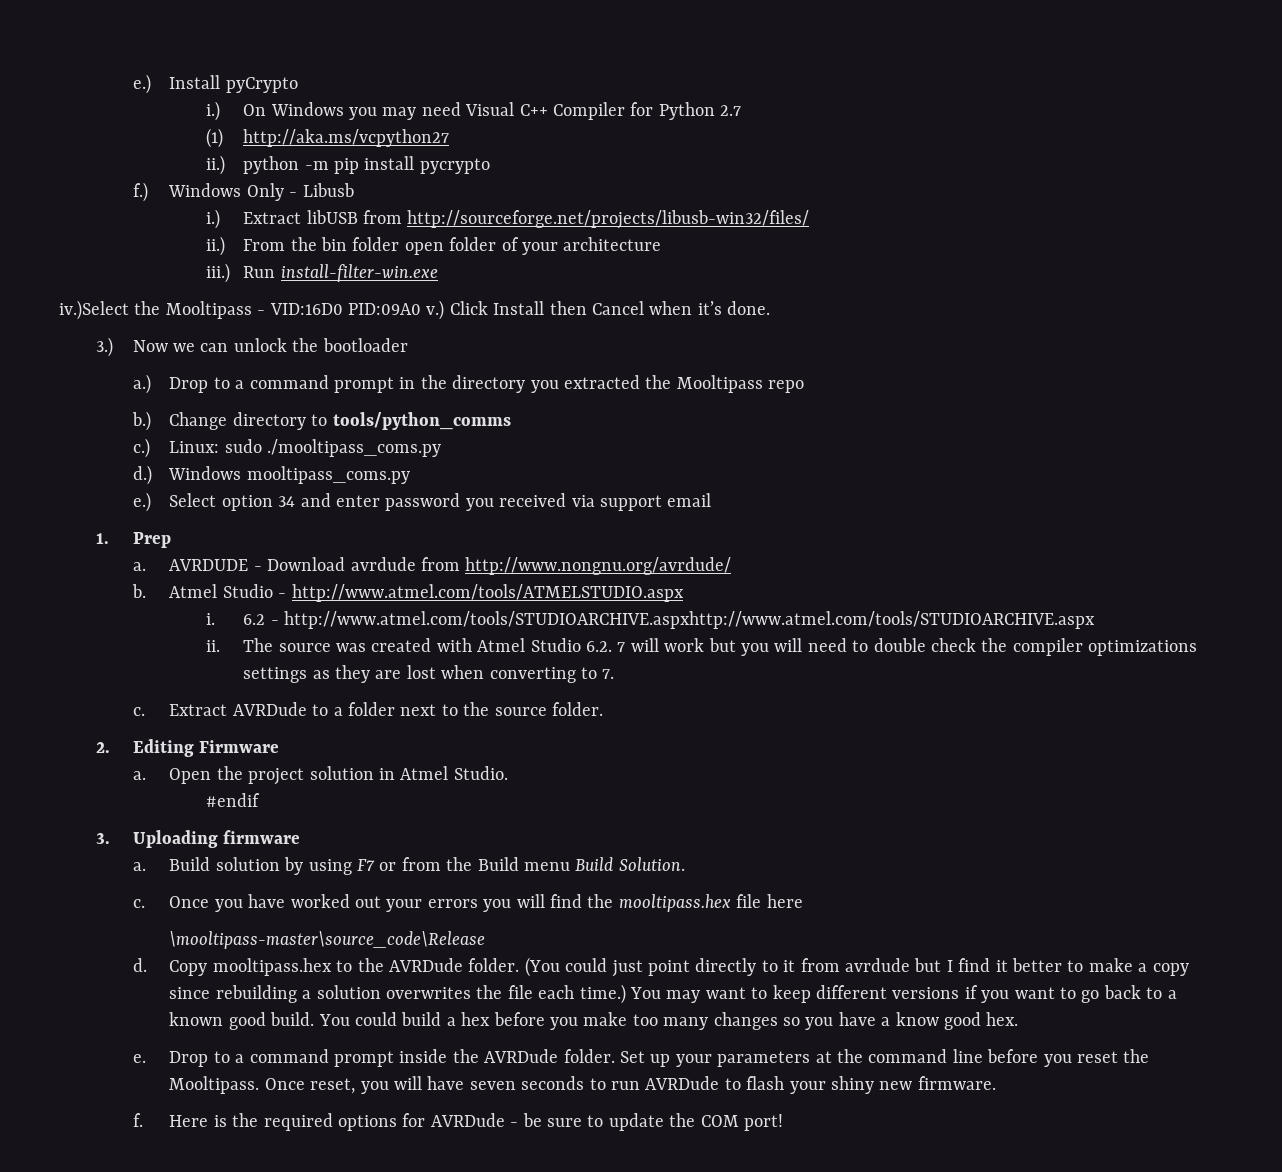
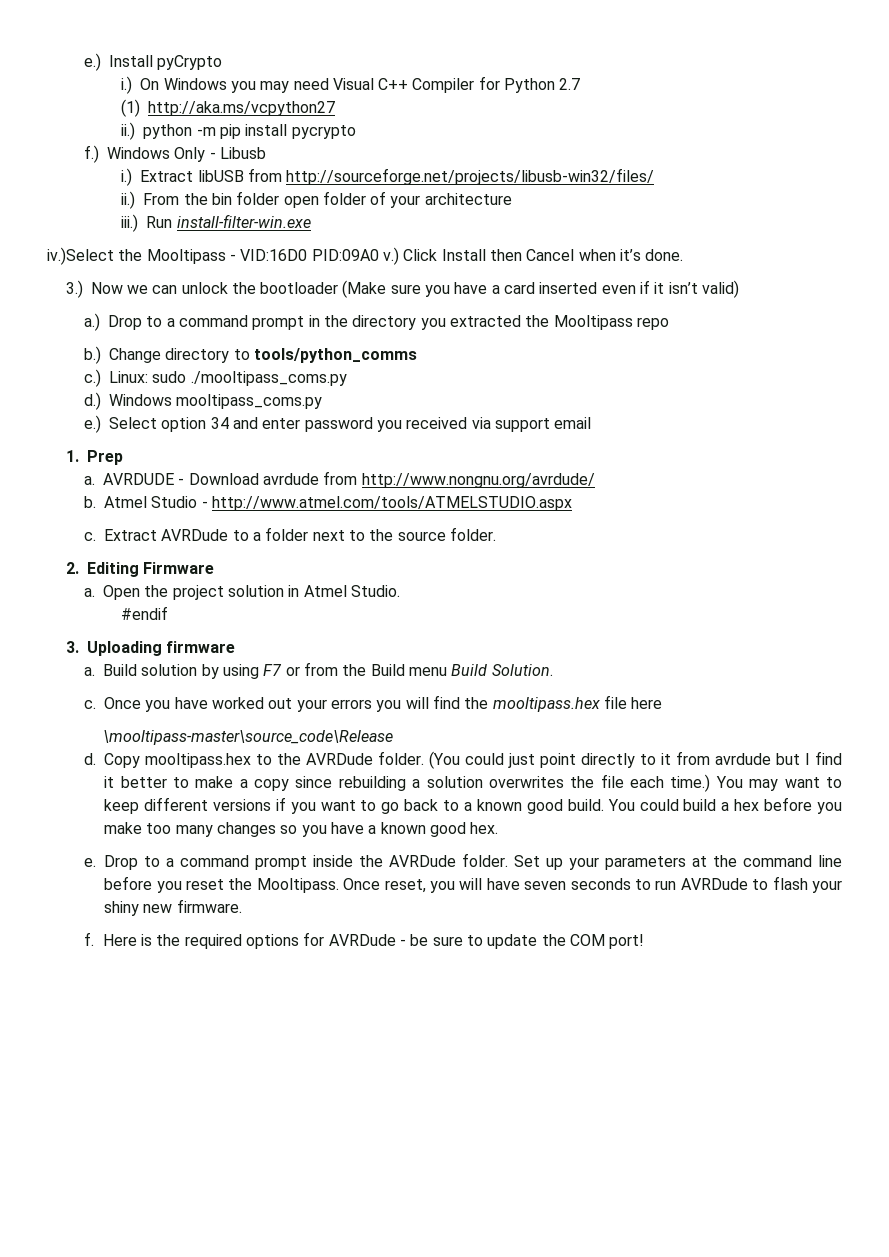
- 3.) Now we can unlock the bootloader
+ 3.) Now we can unlock the bootloader (Make sure you have a card inserted even if it isn’t valid)
- i. 6.2 - http://www.atmel.com/tools/STUDIOARCHIVE.aspxhttp://www.atmel.com/tools/STUDIOARCHIVE.aspx
- ii. The source was created with Atmel Studio 6.2. 7 will work but you will need to double check the compiler optimizations settings as they are lost when converting to 7.
- You could build a hex before you make too many changes so you have a know good hex.
+ You could build a hex before you make too many changes so you have a known good hex.

